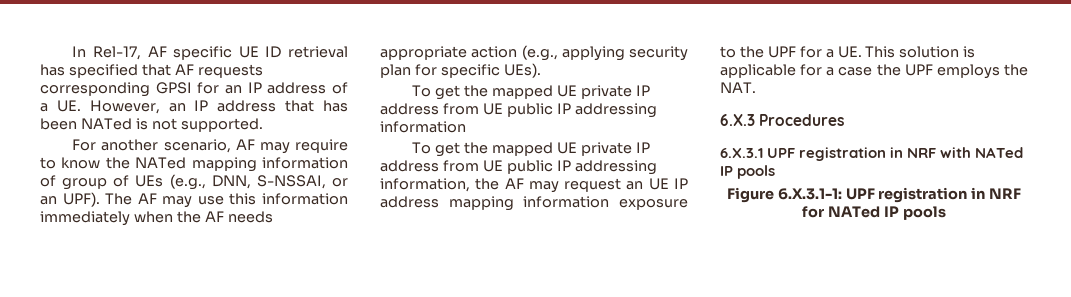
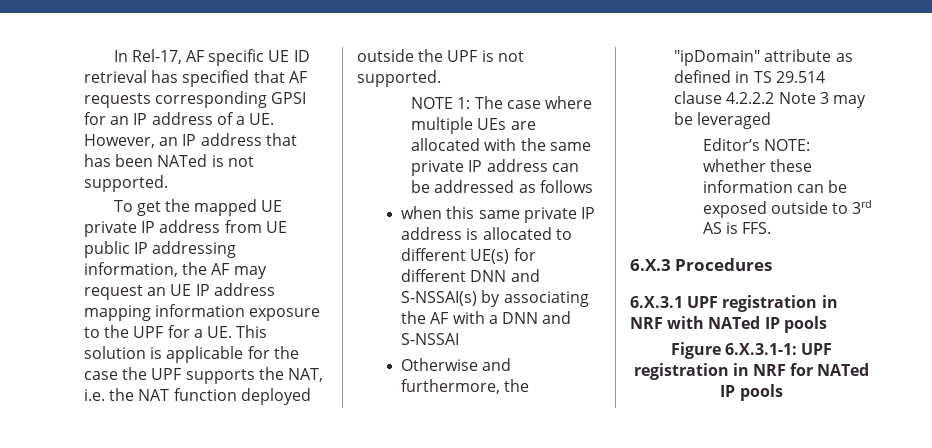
- For another scenario, AF may require to know the NATed mapping information of group of UEs (e.g., DNN, S-NSSAI, or an UPF). The AF may use this information immediately when the AF needs appropriate action (e.g., applying security plan for specific UEs).
- To get the mapped UE private IP address from UE public IP addressing information
- To get the mapped UE private IP address from UE public IP addressing information, the AF may request an UE IP address mapping information exposure to the UPF for a UE. This solution is applicable for a case the UPF employs the NAT.
+ To get the mapped UE private IP address from UE public IP addressing information, the AF may request an UE IP address mapping information exposure to the UPF for a UE. This solution is applicable for the case the UPF supports the NAT, i.e. the NAT function deployed outside the UPF is not supported.
+ NOTE 1: The case where multiple UEs are allocated with the same private IP address can be addressed as follows
+ when this same private IP address is allocated to different UE(s) for different DNN and S-NSSAI(s) by associating the AF with a DNN and S-NSSAI
+ Otherwise and furthermore, the "ipDomain" attribute as defined in TS 29.514 clause 4.2.2.2 Note 3 may be leveraged
+ Editor’s NOTE: whether these information can be exposed outside to 3rd AS is FFS.

